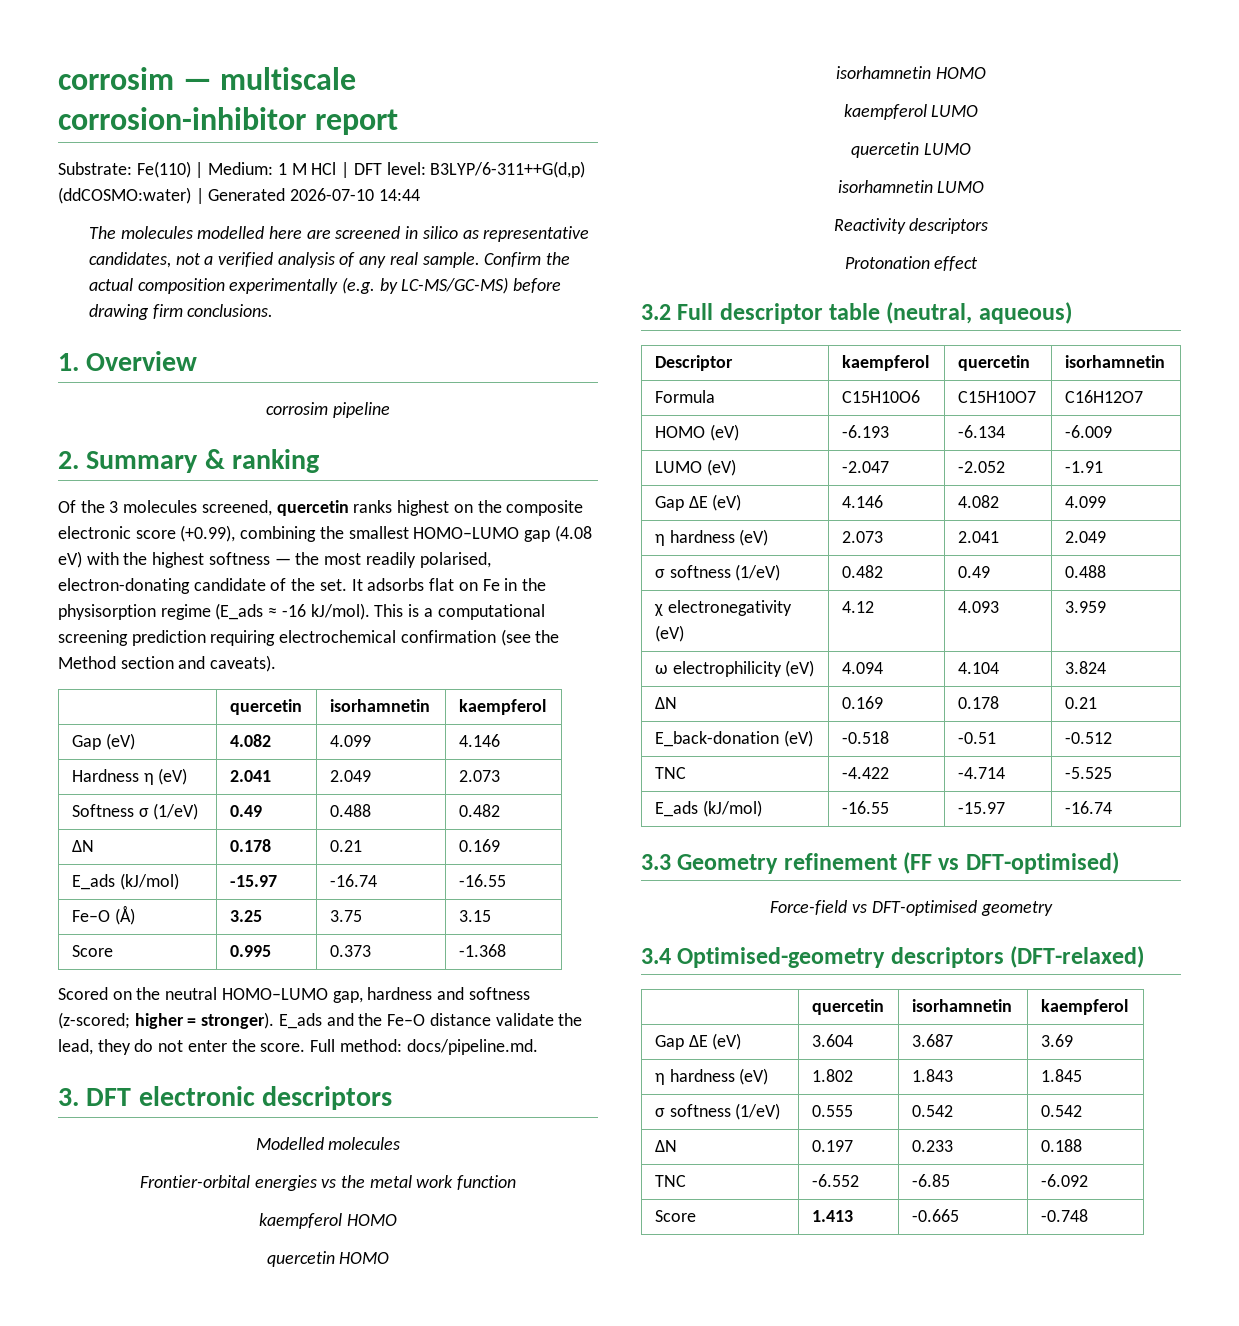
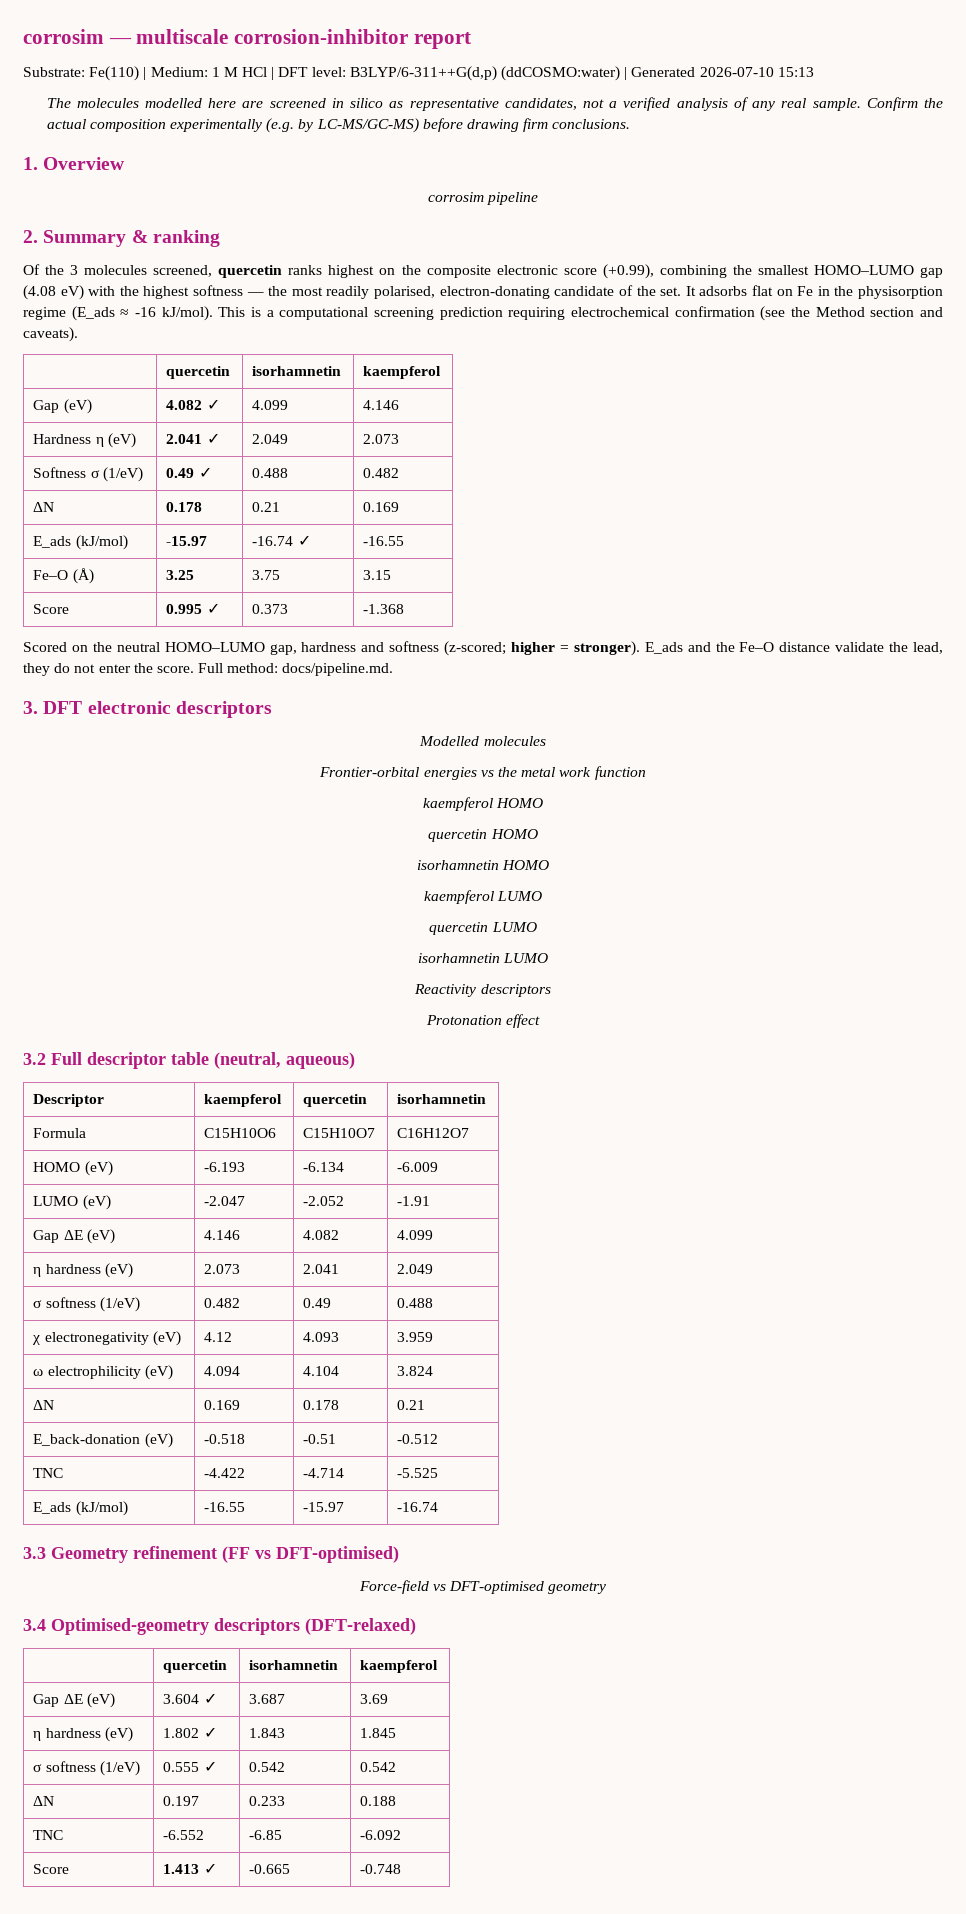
- Substrate: Fe(110) | Medium: 1 M HCl | DFT level: B3LYP/6-311++G(d,p) (ddCOSMO:water) | Generated 2026-07-10 14:44
+ Substrate: Fe(110) | Medium: 1 M HCl | DFT level: B3LYP/6-311++G(d,p) (ddCOSMO:water) | Generated 2026-07-10 15:13
- Gap (eV) | 4.082 | 4.099 | 4.146
+ Gap (eV) | 4.082 ✓ | 4.099 | 4.146
- Hardness η (eV) | 2.041 | 2.049 | 2.073
+ Hardness η (eV) | 2.041 ✓ | 2.049 | 2.073
- Softness σ (1/eV) | 0.49 | 0.488 | 0.482
+ Softness σ (1/eV) | 0.49 ✓ | 0.488 | 0.482
- E_ads (kJ/mol) | -15.97 | -16.74 | -16.55
+ E_ads (kJ/mol) | -15.97 | -16.74 ✓ | -16.55
- Score | 0.995 | 0.373 | -1.368
+ Score | 0.995 ✓ | 0.373 | -1.368
- Gap ΔE (eV) | 3.604 | 3.687 | 3.69
+ Gap ΔE (eV) | 3.604 ✓ | 3.687 | 3.69
- η hardness (eV) | 1.802 | 1.843 | 1.845
+ η hardness (eV) | 1.802 ✓ | 1.843 | 1.845
- σ softness (1/eV) | 0.555 | 0.542 | 0.542
+ σ softness (1/eV) | 0.555 ✓ | 0.542 | 0.542
- Score | 1.413 | -0.665 | -0.748
+ Score | 1.413 ✓ | -0.665 | -0.748

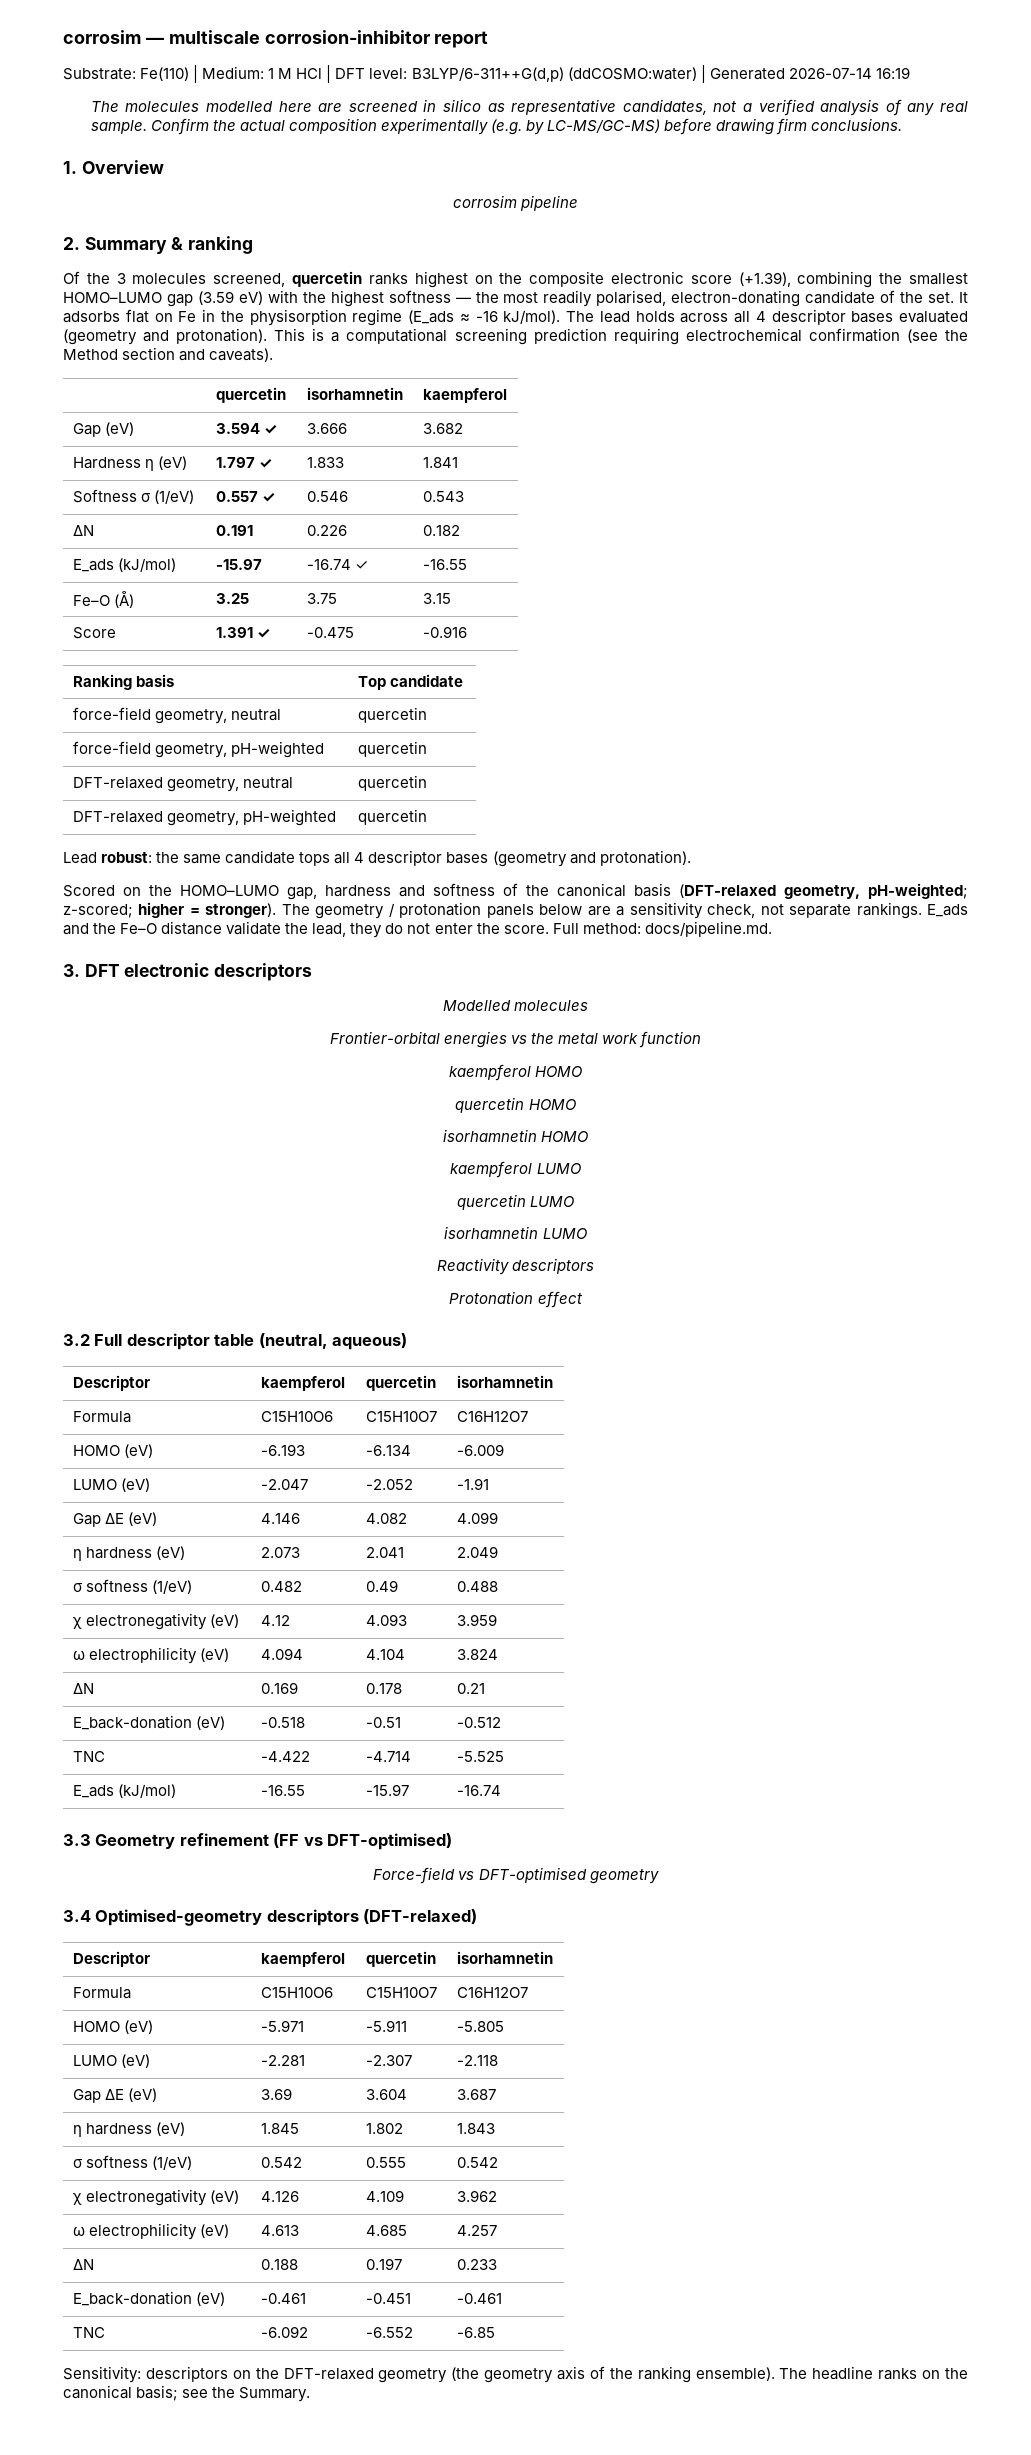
- Substrate: Fe(110) | Medium: 1 M HCl | DFT level: B3LYP/6-311++G(d,p) (ddCOSMO:water) | Generated 2026-07-10 15:13
+ Substrate: Fe(110) | Medium: 1 M HCl | DFT level: B3LYP/6-311++G(d,p) (ddCOSMO:water) | Generated 2026-07-14 16:19
- Of the 3 molecules screened, quercetin ranks highest on the composite electronic score (+0.99), combining the smallest HOMO–LUMO gap (4.08 eV) with the highest softness — the most readily polarised, electron-donating candidate of the set.
+ Of the 3 molecules screened, quercetin ranks highest on the composite electronic score (+1.39), combining the smallest HOMO–LUMO gap (3.59 eV) with the highest softness — the most readily polarised, electron-donating candidate of the set.
+ The lead holds across all 4 descriptor bases evaluated (geometry and protonation).
- Gap (eV) | 4.082 ✓ | 4.099 | 4.146
+ Gap (eV) | 3.594 ✓ | 3.666 | 3.682
- Hardness η (eV) | 2.041 ✓ | 2.049 | 2.073
+ Hardness η (eV) | 1.797 ✓ | 1.833 | 1.841
- Softness σ (1/eV) | 0.49 ✓ | 0.488 | 0.482
- ΔN | 0.178 | 0.21 | 0.169
+ Softness σ (1/eV) | 0.557 ✓ | 0.546 | 0.543
+ ΔN | 0.191 | 0.226 | 0.182
- Score | 0.995 ✓ | 0.373 | -1.368
+ Score | 1.391 ✓ | -0.475 | -0.916
+ Ranking basis | Top candidate
+ force-field geometry, neutral | quercetin
+ force-field geometry, pH-weighted | quercetin
+ DFT-relaxed geometry, neutral | quercetin
+ DFT-relaxed geometry, pH-weighted | quercetin
+ Lead robust: the same candidate tops all 4 descriptor bases (geometry and protonation).
- Scored on the neutral HOMO–LUMO gap, hardness and softness (z-scored; higher = stronger).
+ Scored on the HOMO–LUMO gap, hardness and softness of the canonical basis (DFT-relaxed geometry, pH-weighted; z-scored; higher = stronger). The geometry / protonation panels below are a sensitivity check, not separate rankings.
  3.4 Optimised-geometry descriptors (DFT-relaxed)
- | quercetin | isorhamnetin | kaempferol
- Gap ΔE (eV) | 3.604 ✓ | 3.687 | 3.69
- η hardness (eV) | 1.802 ✓ | 1.843 | 1.845
- σ softness (1/eV) | 0.555 ✓ | 0.542 | 0.542
- ΔN | 0.197 | 0.233 | 0.188
- TNC | -6.552 | -6.85 | -6.092
- Score | 1.413 ✓ | -0.665 | -0.748
+ Descriptor | kaempferol | quercetin | isorhamnetin
+ Formula | C15H10O6 | C15H10O7 | C16H12O7
+ HOMO (eV) | -5.971 | -5.911 | -5.805
+ LUMO (eV) | -2.281 | -2.307 | -2.118
+ Gap ΔE (eV) | 3.69 | 3.604 | 3.687
+ η hardness (eV) | 1.845 | 1.802 | 1.843
+ σ softness (1/eV) | 0.542 | 0.555 | 0.542
+ χ electronegativity (eV) | 4.126 | 4.109 | 3.962
+ ω electrophilicity (eV) | 4.613 | 4.685 | 4.257
+ ΔN | 0.188 | 0.197 | 0.233
+ E_back-donation (eV) | -0.461 | -0.451 | -0.461
+ TNC | -6.092 | -6.552 | -6.85
+ Sensitivity: descriptors on the DFT-relaxed geometry (the geometry axis of the ranking ensemble). The headline ranks on the canonical basis; see the Summary.

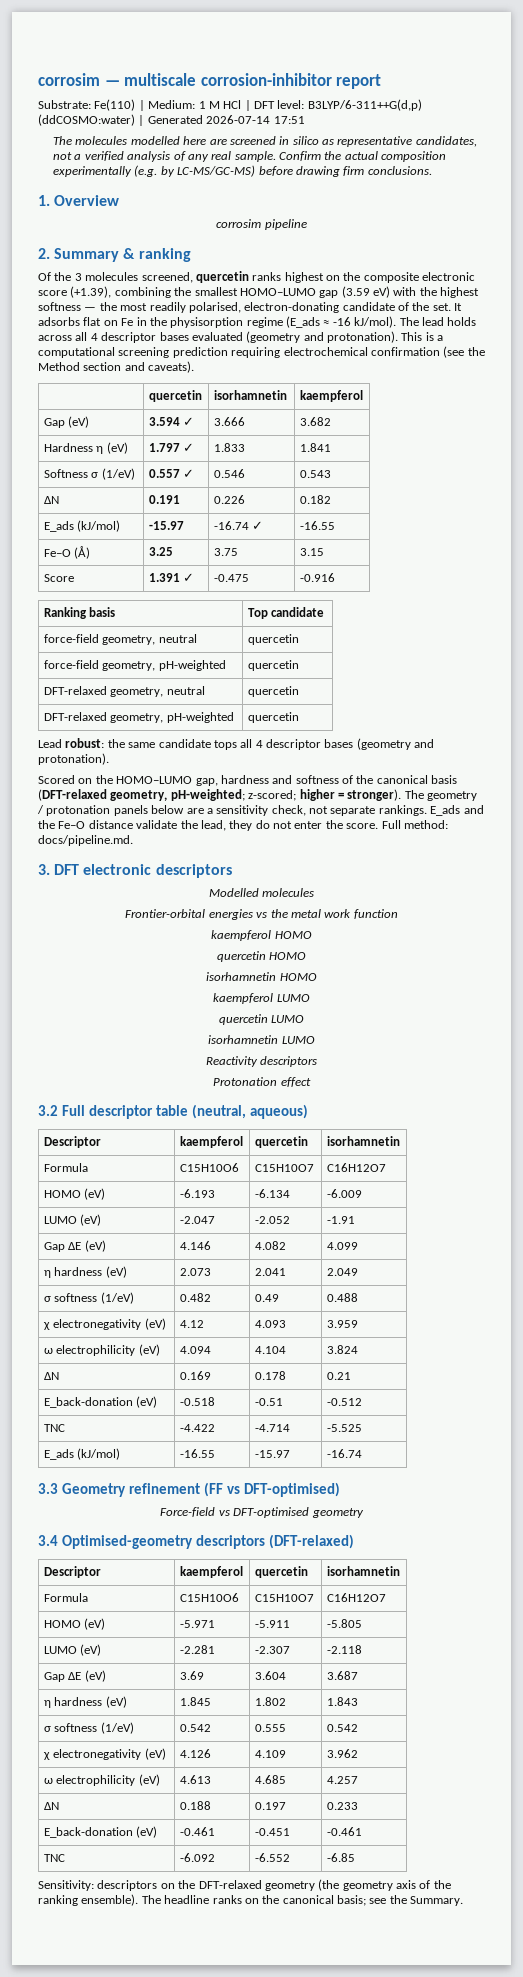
- Substrate: Fe(110) | Medium: 1 M HCl | DFT level: B3LYP/6-311++G(d,p) (ddCOSMO:water) | Generated 2026-07-14 16:19
+ Substrate: Fe(110) | Medium: 1 M HCl | DFT level: B3LYP/6-311++G(d,p) (ddCOSMO:water) | Generated 2026-07-14 17:51

